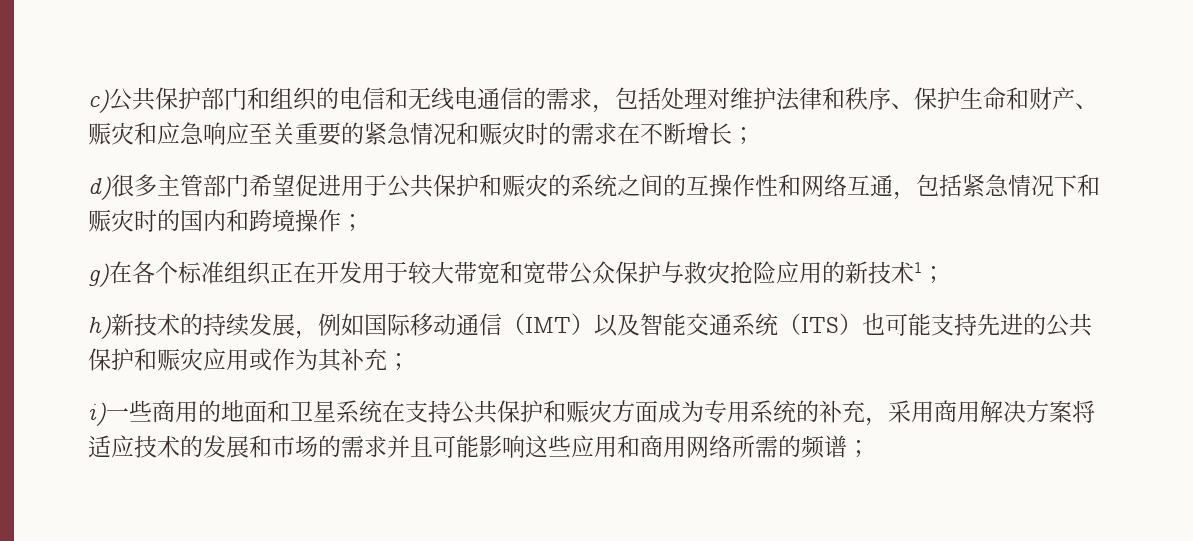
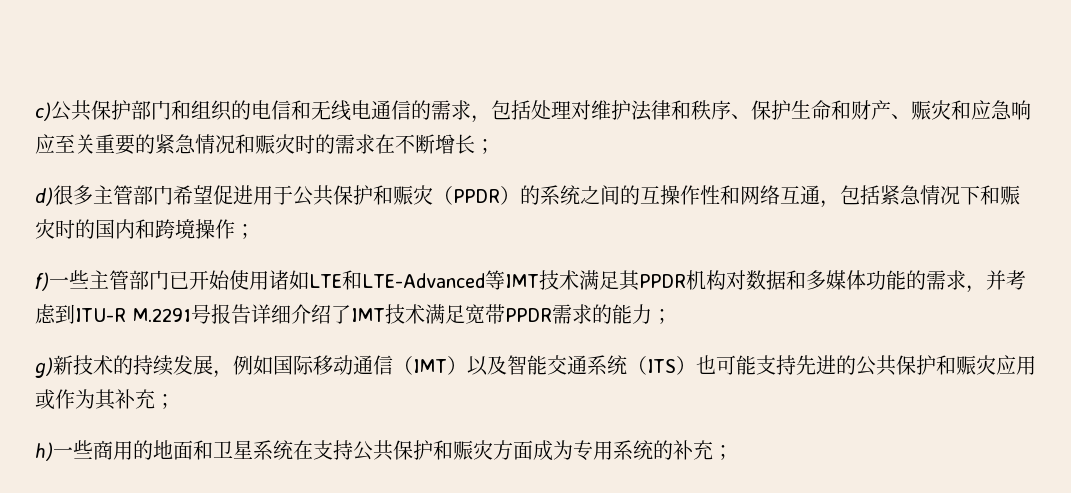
- d)很多主管部门希望促进用于公共保护和赈灾的系统之间的互操作性和网络互通，包括紧急情况下和赈灾时的国内和跨境操作；
+ d)很多主管部门希望促进用于公共保护和赈灾（PPDR）的系统之间的互操作性和网络互通，包括紧急情况下和赈灾时的国内和跨境操作；
- g)在各个标准组织正在开发用于较大带宽和宽带公众保护与救灾抢险应用的新技术1；
- h)新技术的持续发展，例如国际移动通信（IMT）以及智能交通系统（ITS）也可能支持先进的公共保护和赈灾应用或作为其补充；
+ f)一些主管部门已开始使用诸如LTE和LTE-Advanced等IMT技术满足其PPDR机构对数据和多媒体功能的需求，并考虑到ITU-R M.2291号报告详细介绍了IMT技术满足宽带PPDR需求的能力；
+ g)新技术的持续发展，例如国际移动通信（IMT）以及智能交通系统（ITS）也可能支持先进的公共保护和赈灾应用或作为其补充；
- i)一些商用的地面和卫星系统在支持公共保护和赈灾方面成为专用系统的补充，采用商用解决方案将适应技术的发展和市场的需求并且可能影响这些应用和商用网络所需的频谱；
+ h)一些商用的地面和卫星系统在支持公共保护和赈灾方面成为专用系统的补充；

